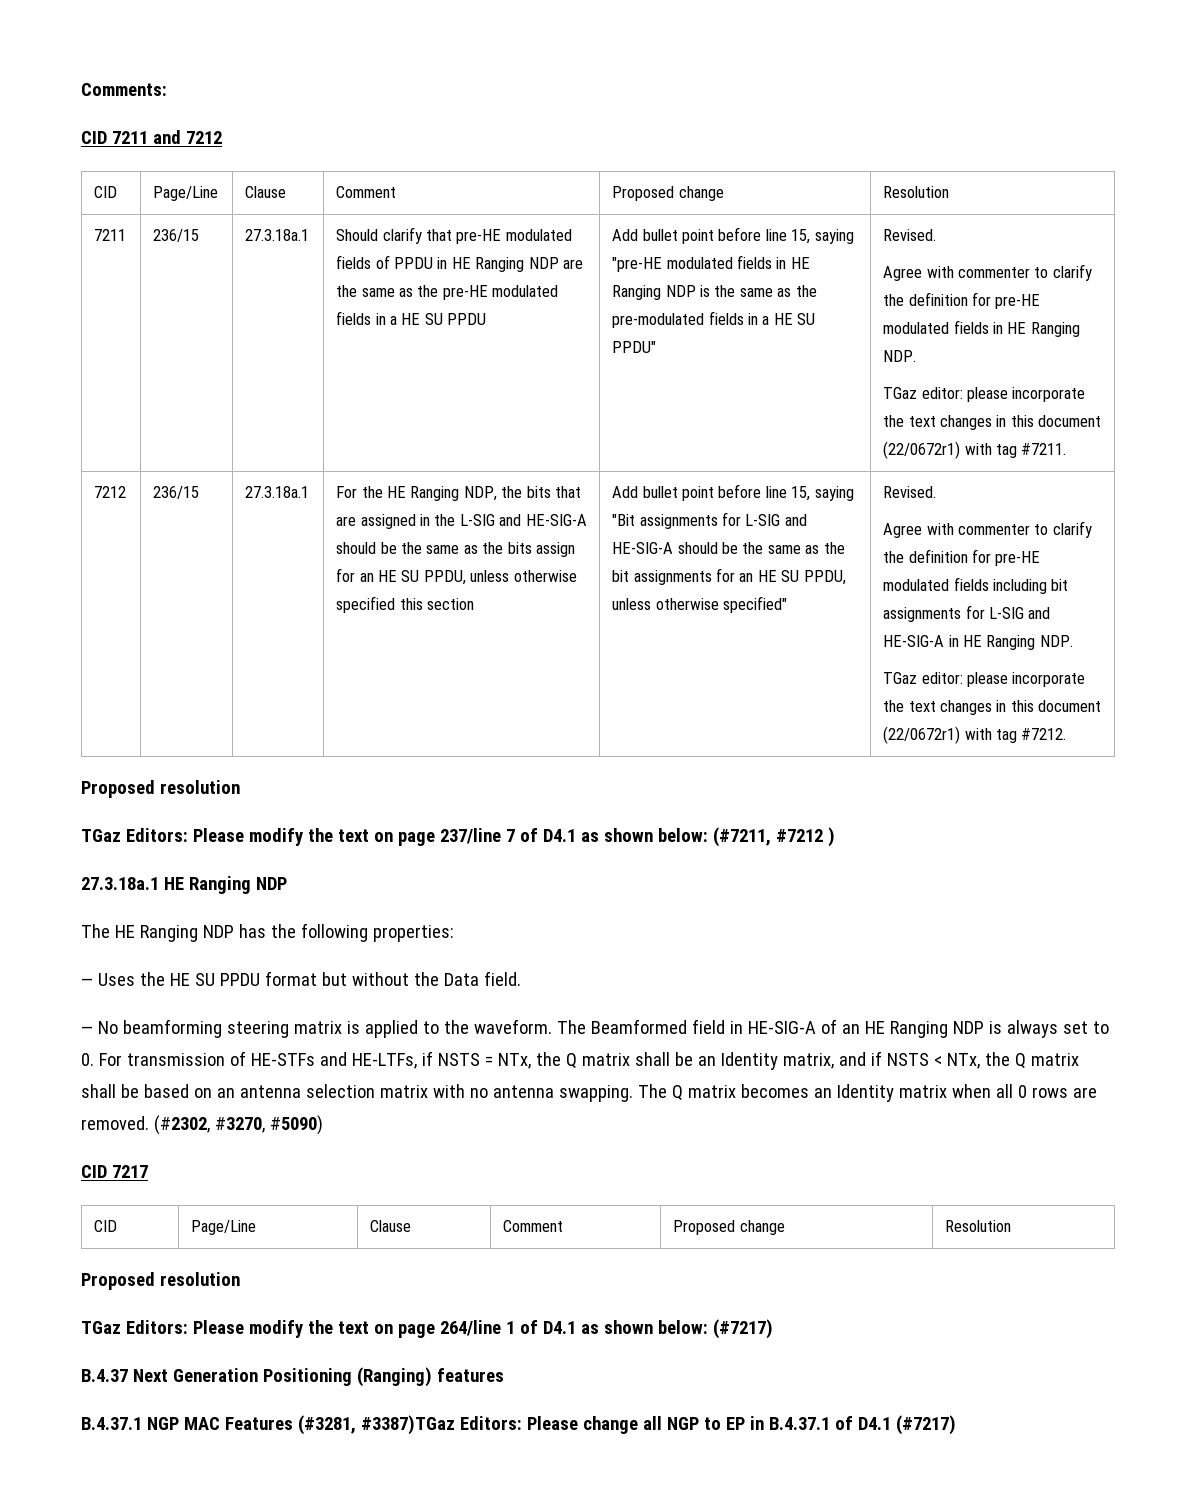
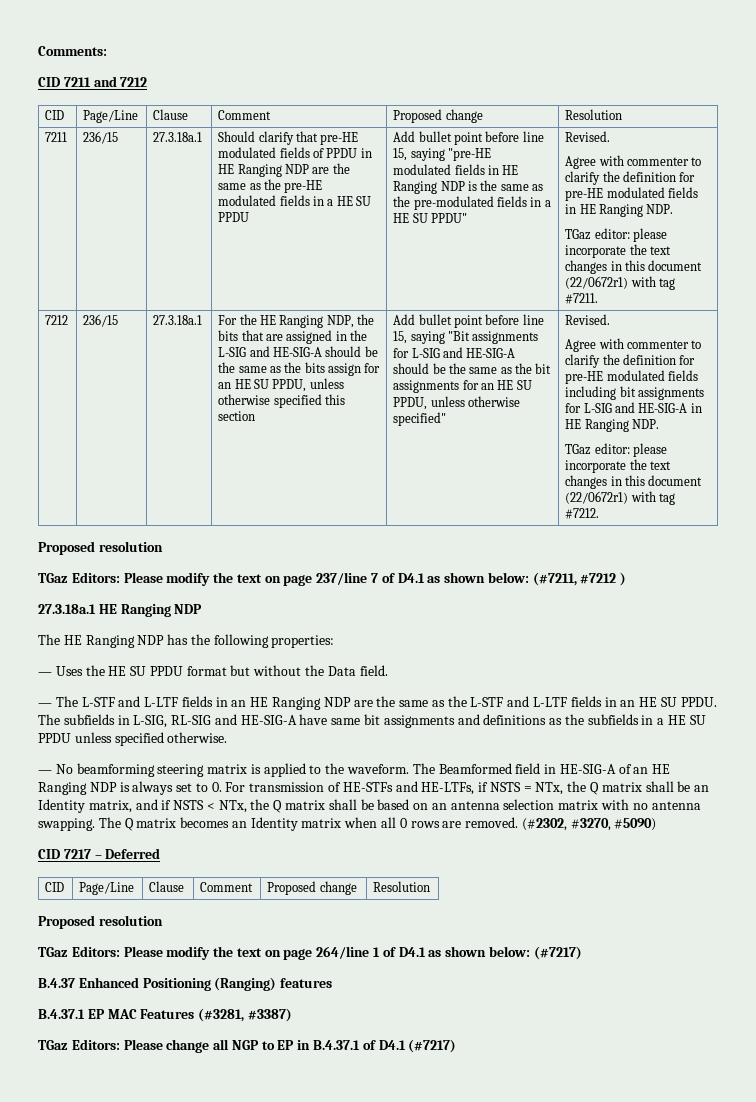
+ — The L-STF and L-LTF fields in an HE Ranging NDP are the same as the L-STF and L-LTF fields in an HE SU PPDU. The subfields in L-SIG, RL-SIG and HE-SIG-A have same bit assignments and definitions as the subfields in a HE SU PPDU unless specified otherwise.
- CID 7217
+ CID 7217 – Deferred
- B.4.37 Next Generation Positioning (Ranging) features
+ B.4.37 Enhanced Positioning (Ranging) features
- B.4.37.1 NGP MAC Features (#3281, #3387)TGaz Editors: Please change all NGP to EP in B.4.37.1 of D4.1 (#7217)
+ B.4.37.1 EP MAC Features (#3281, #3387)
+ TGaz Editors: Please change all NGP to EP in B.4.37.1 of D4.1 (#7217)

